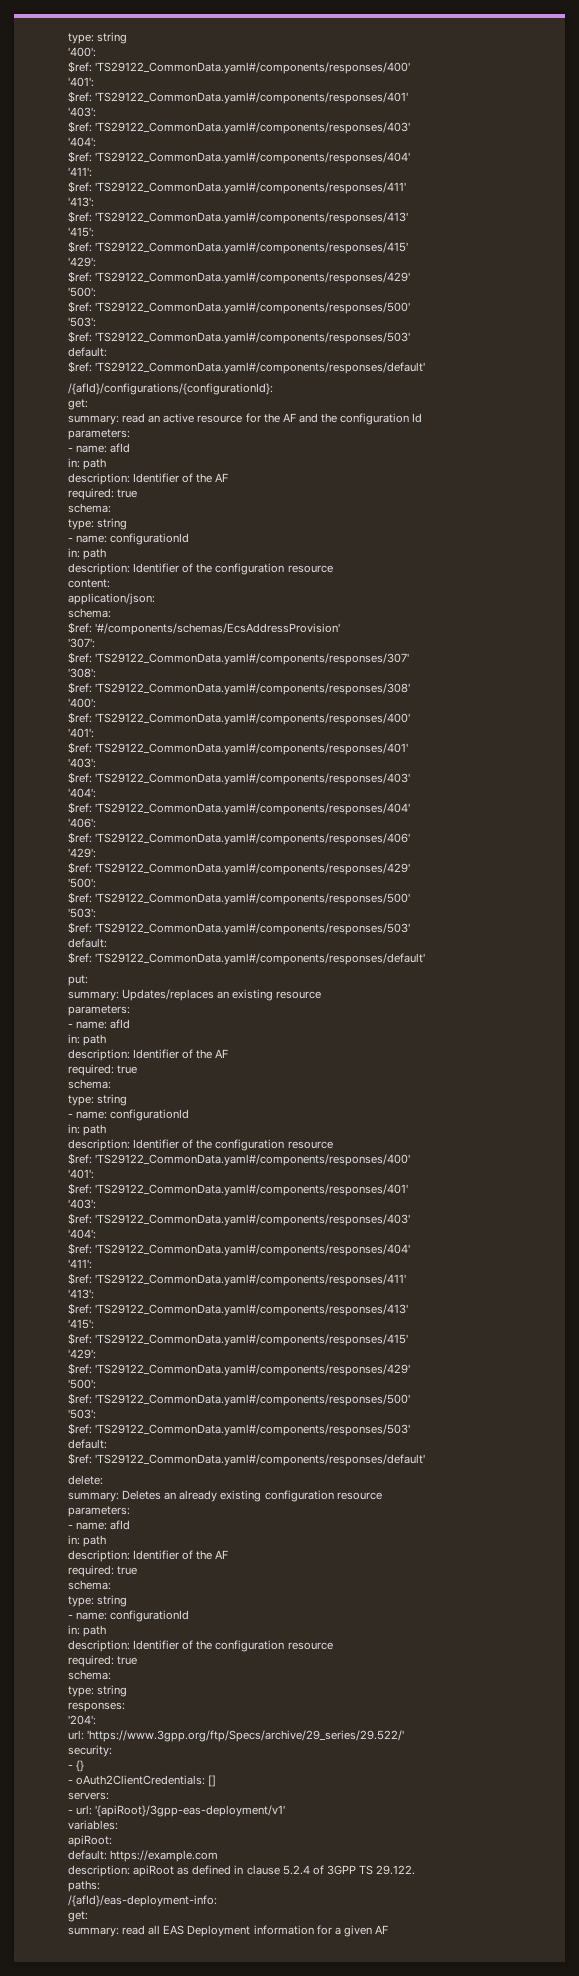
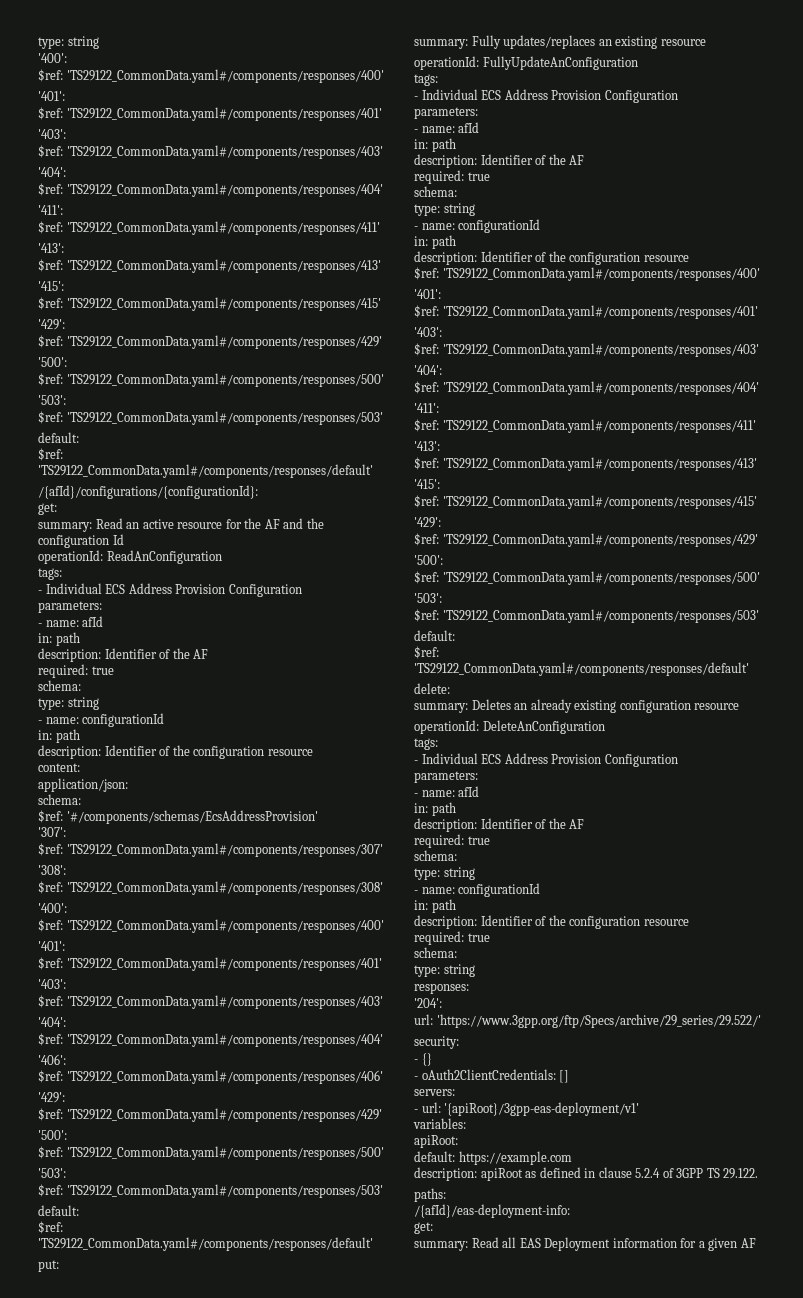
- summary: read an active resource for the AF and the configuration Id
+ summary: Read an active resource for the AF and the configuration Id
+ operationId: ReadAnConfiguration
+ tags:
+ - Individual ECS Address Provision Configuration
- summary: Updates/replaces an existing resource
+ summary: Fully updates/replaces an existing resource
+ operationId: FullyUpdateAnConfiguration
+ tags:
+ - Individual ECS Address Provision Configuration
+ operationId: DeleteAnConfiguration
+ tags:
+ - Individual ECS Address Provision Configuration
- summary: read all EAS Deployment information for a given AF
+ summary: Read all EAS Deployment information for a given AF

